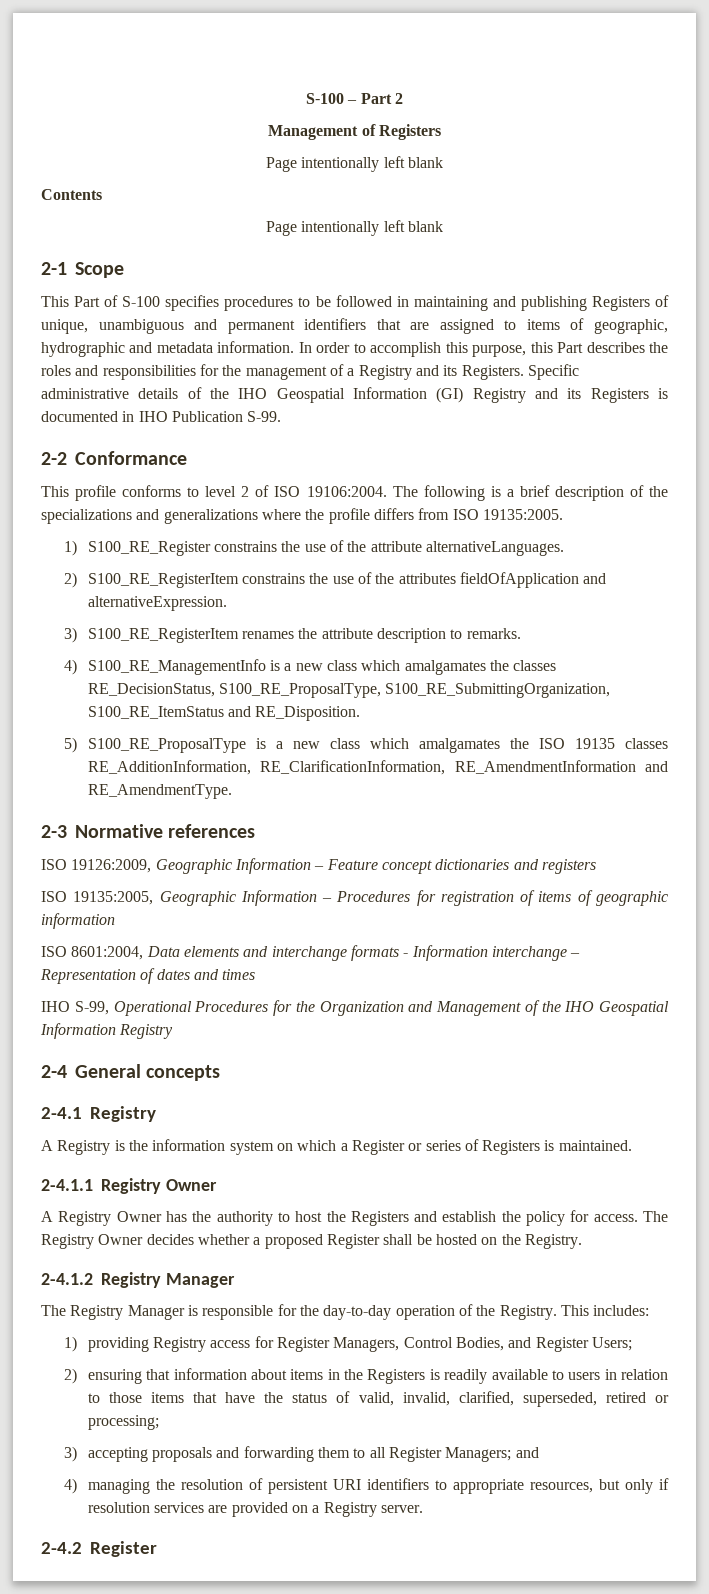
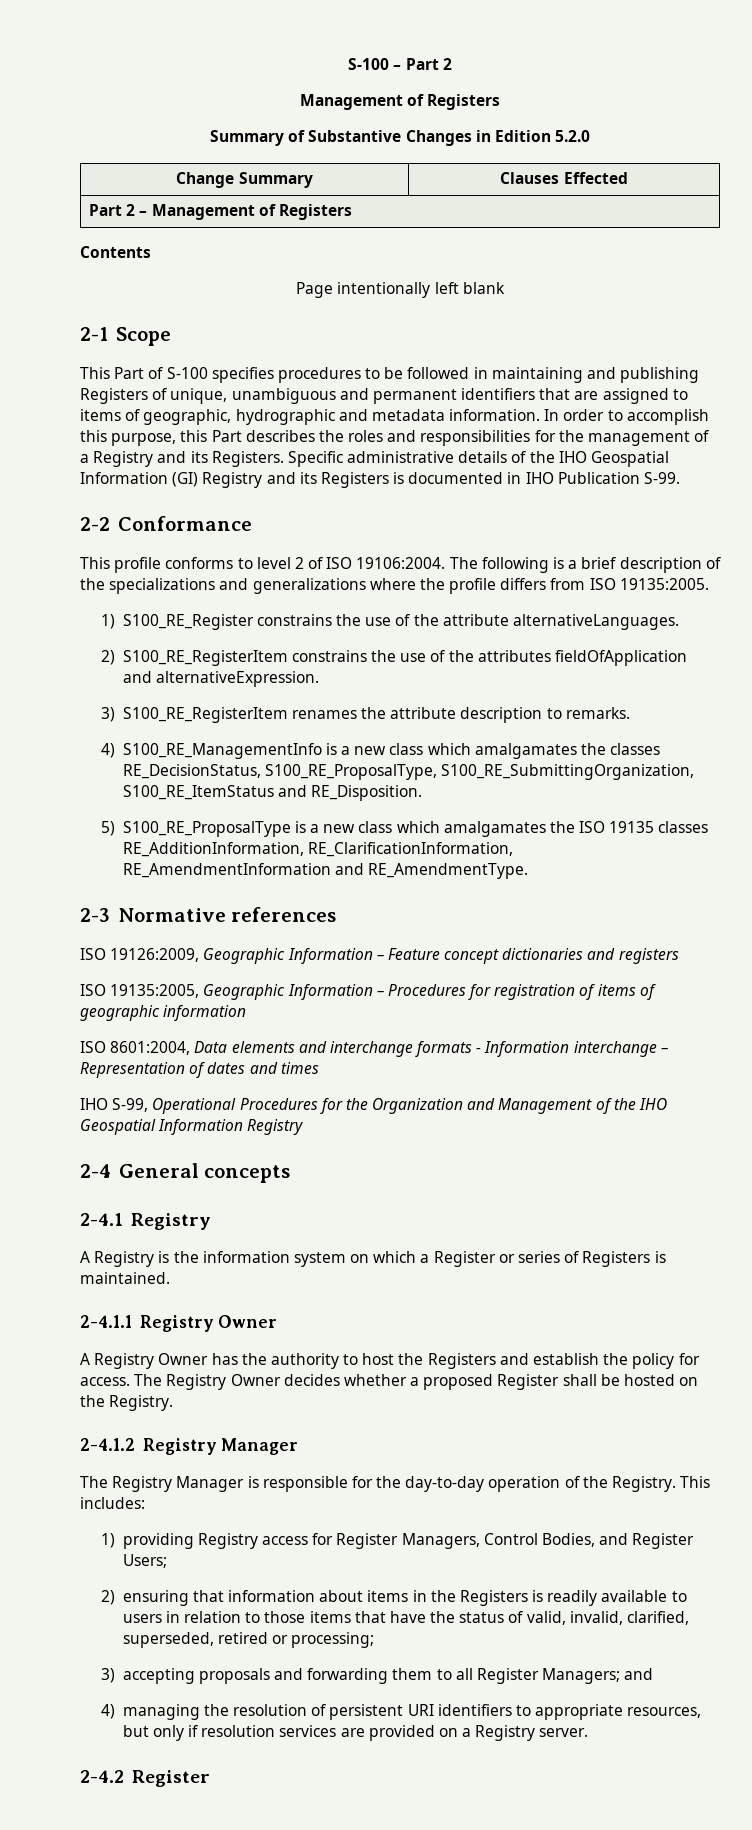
  S-100 – Part 2
  Management of Registers
- Page intentionally left blank
+ Summary of Substantive Changes in Edition 5.2.0
+ Change Summary | Clauses Effected
+ Part 2 – Management of Registers

